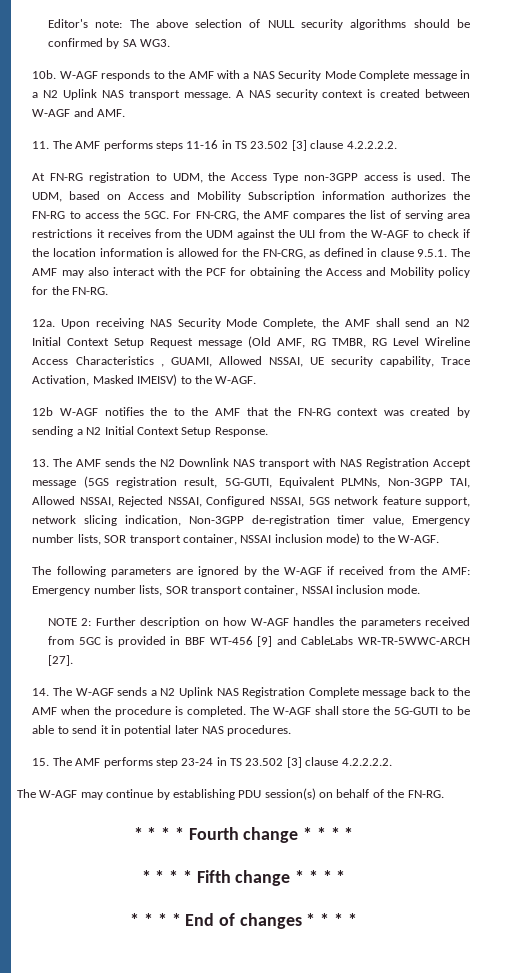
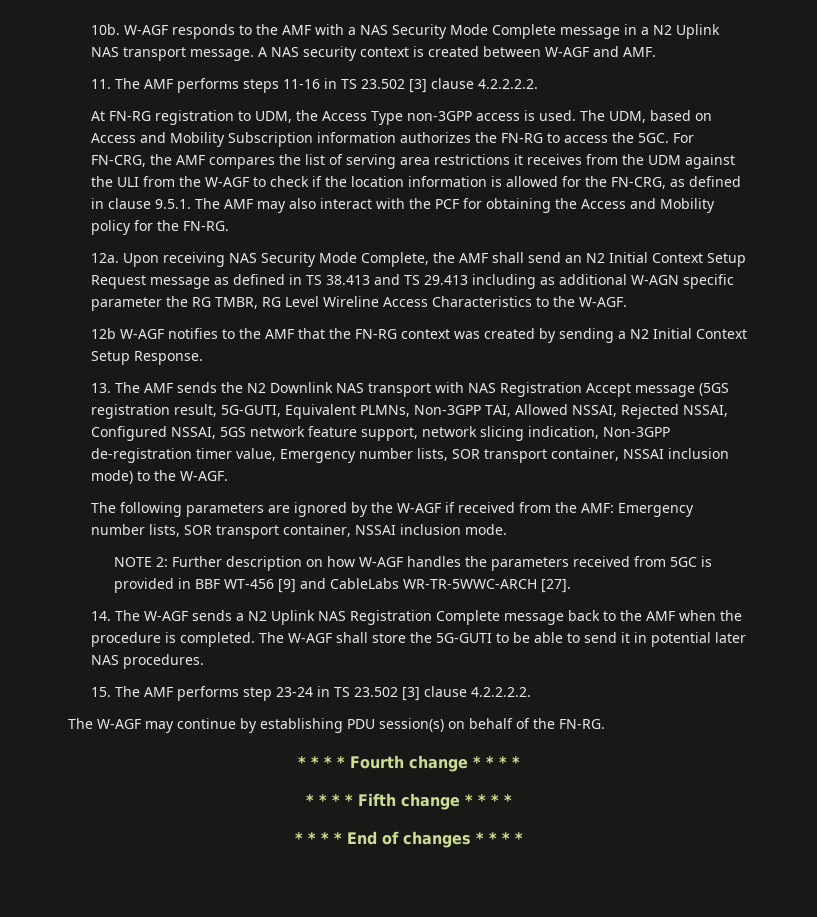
- Editor's note: The above selection of NULL security algorithms should be confirmed by SA WG3.
- Upon receiving NAS Security Mode Complete, the AMF shall send an N2 Initial Context Setup Request message (Old AMF, RG TMBR, RG Level Wireline Access Characteristics , GUAMI, Allowed NSSAI, UE security capability, Trace Activation, Masked IMEISV) to the W-AGF.
+ Upon receiving NAS Security Mode Complete, the AMF shall send an N2 Initial Context Setup Request message as defined in TS 38.413 and TS 29.413 including as additional W-AGN specific parameter the RG TMBR, RG Level Wireline Access Characteristics to the W-AGF.
- 12b W-AGF notifies the to the AMF that the FN-RG context was created by sending a N2 Initial Context Setup Response.
+ 12b W-AGF notifies to the AMF that the FN-RG context was created by sending a N2 Initial Context Setup Response.

